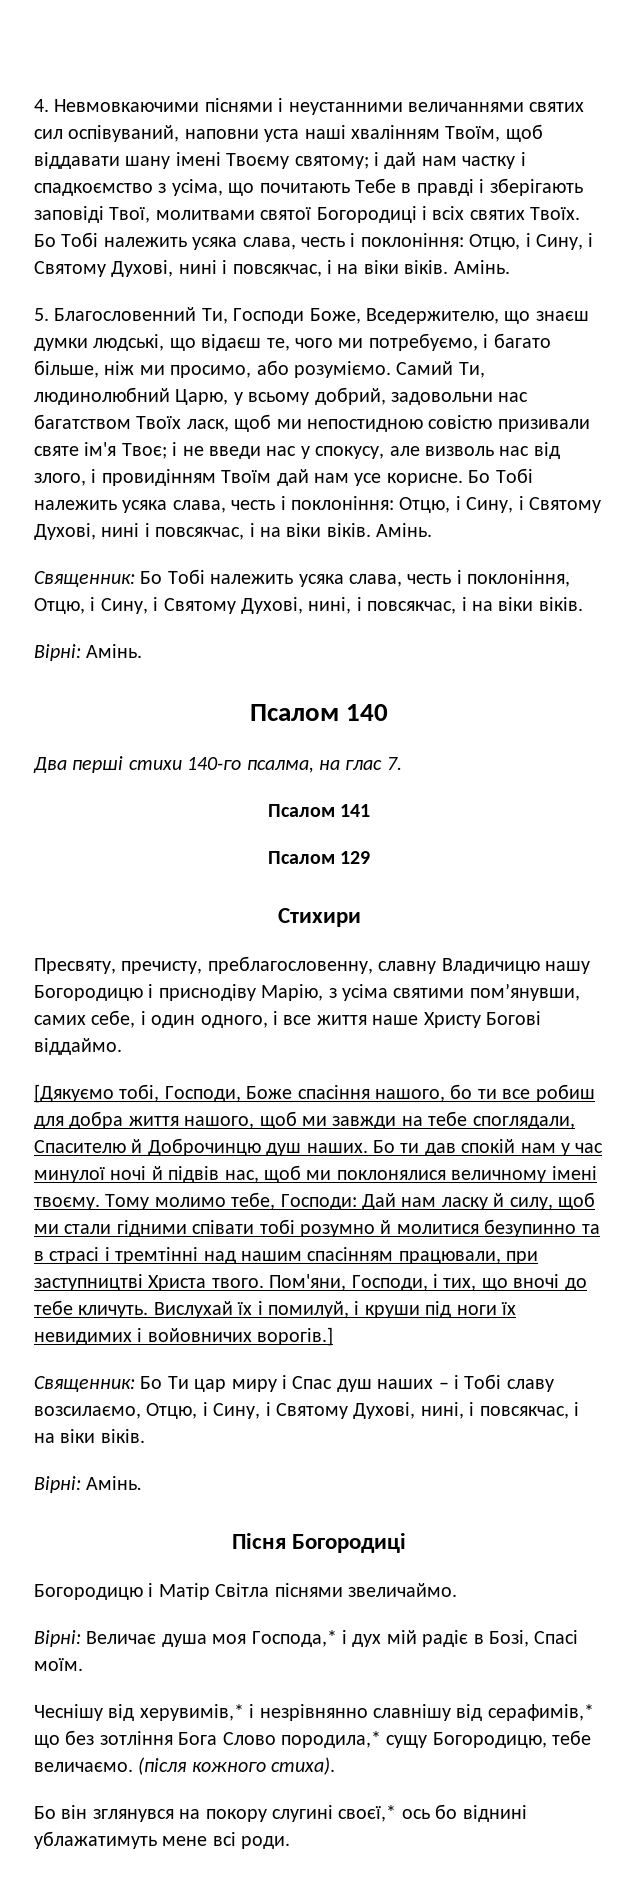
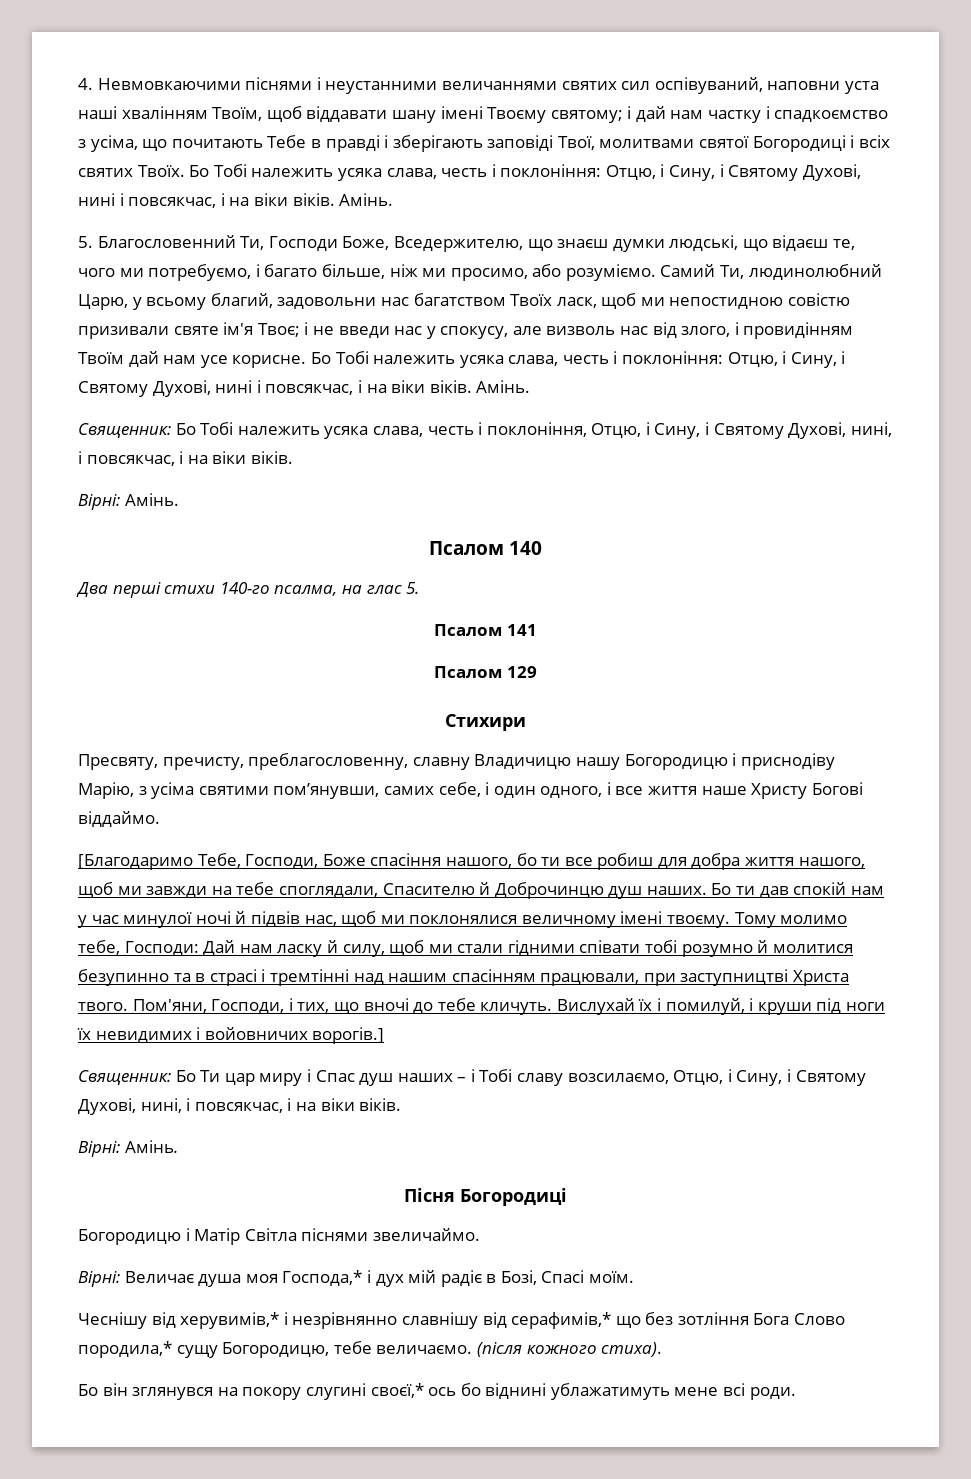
- Самий Ти, людинолюбний Царю, у всьому добрий, задовольни нас багатством Твоїх ласк, щоб ми непостидною совістю призивали святе ім'я Твоє; і не введи нас у спокусу, але визволь нас від злого, і провидінням Твоїм дай нам усе корисне.
+ Самий Ти, людинолюбний Царю, у всьому благий, задовольни нас багатством Твоїх ласк, щоб ми непостидною совістю призивали святе ім'я Твоє; і не введи нас у спокусу, але визволь нас від злого, і провидінням Твоїм дай нам усе корисне.
- Два перші стихи 140-го псалма, на глас 7.
+ Два перші стихи 140-го псалма, на глас 5.
- [Дякуємо тобі, Господи, Боже спасіння нашого, бо ти все робиш для добра життя нашого, щоб ми завжди на тебе споглядали, Спасителю й Доброчинцю душ наших.
+ [Благодаримо Тебе, Господи, Боже спасіння нашого, бо ти все робиш для добра життя нашого, щоб ми завжди на тебе споглядали, Спасителю й Доброчинцю душ наших.

